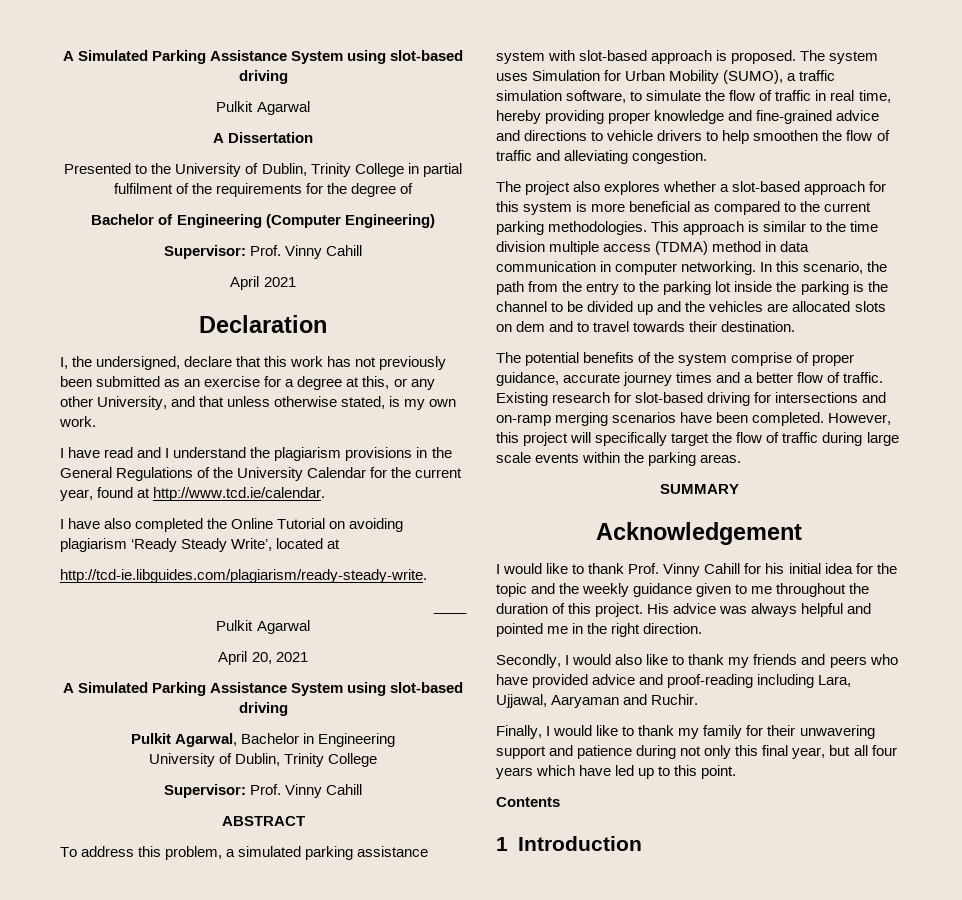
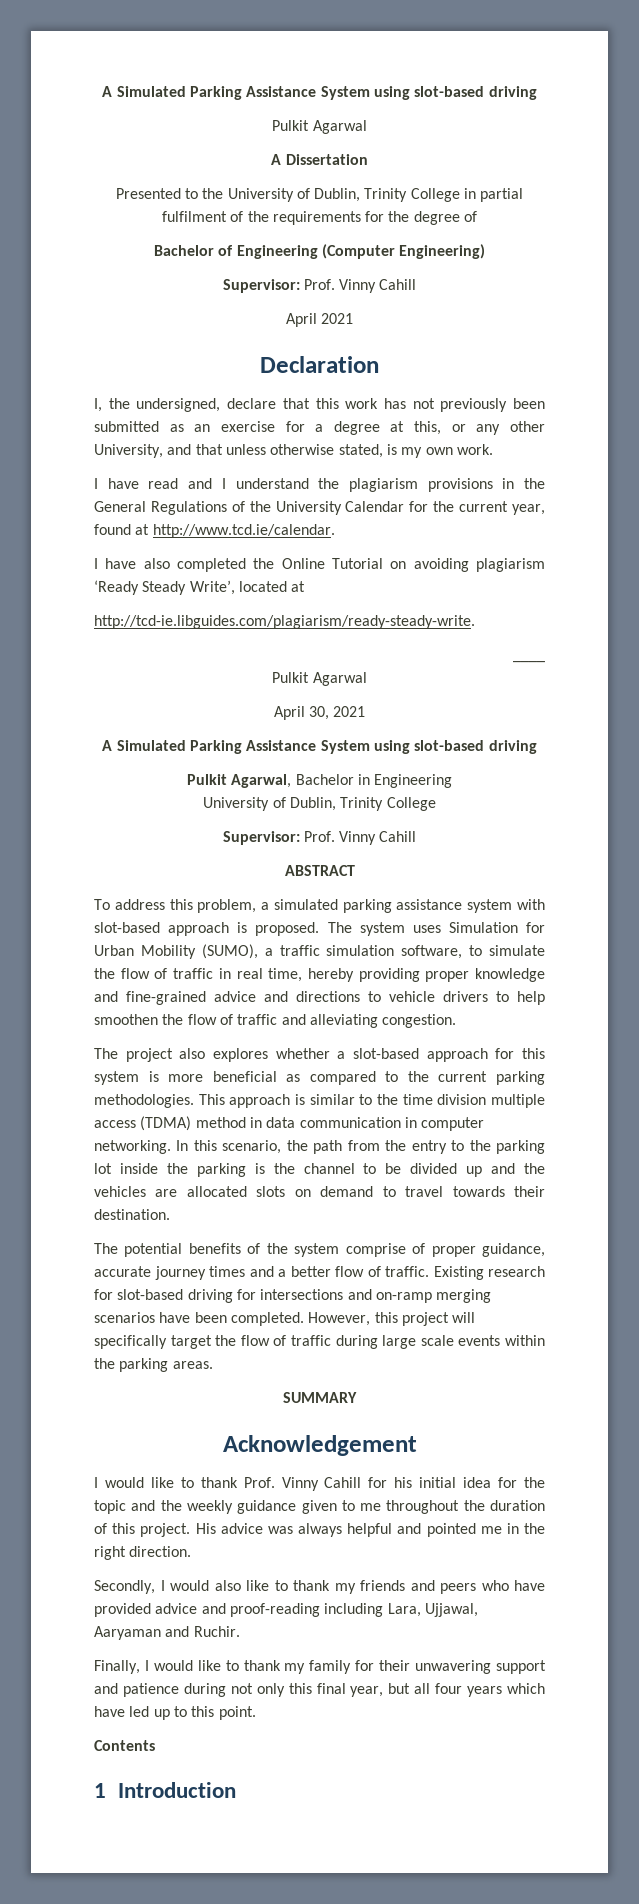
- April 20, 2021
+ April 30, 2021
- In this scenario, the path from the entry to the parking lot inside the parking is the channel to be divided up and the vehicles are allocated slots on dem and to travel towards their destination.
+ In this scenario, the path from the entry to the parking lot inside the parking is the channel to be divided up and the vehicles are allocated slots on demand to travel towards their destination.

